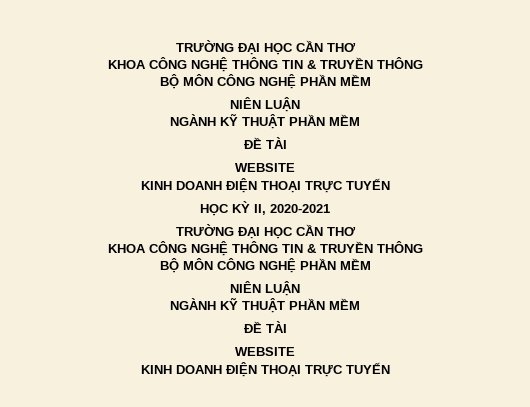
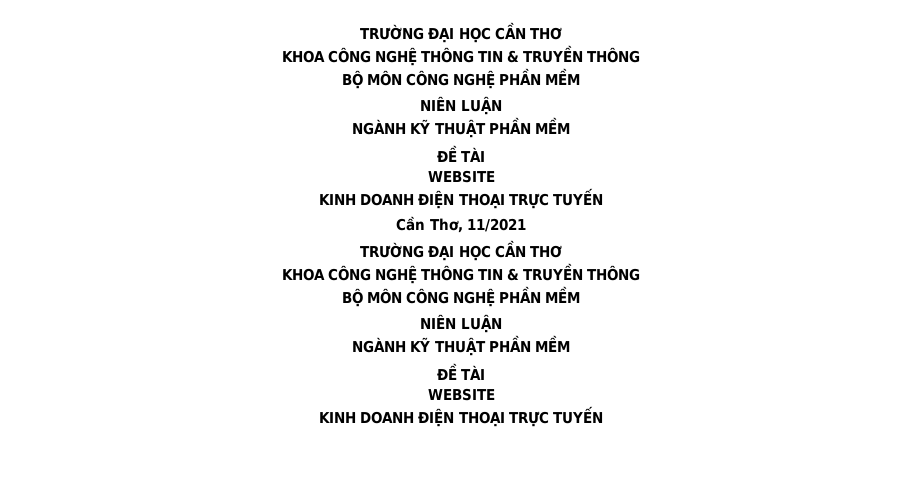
- HỌC KỲ II, 2020-2021
+ Cần Thơ, 11/2021

